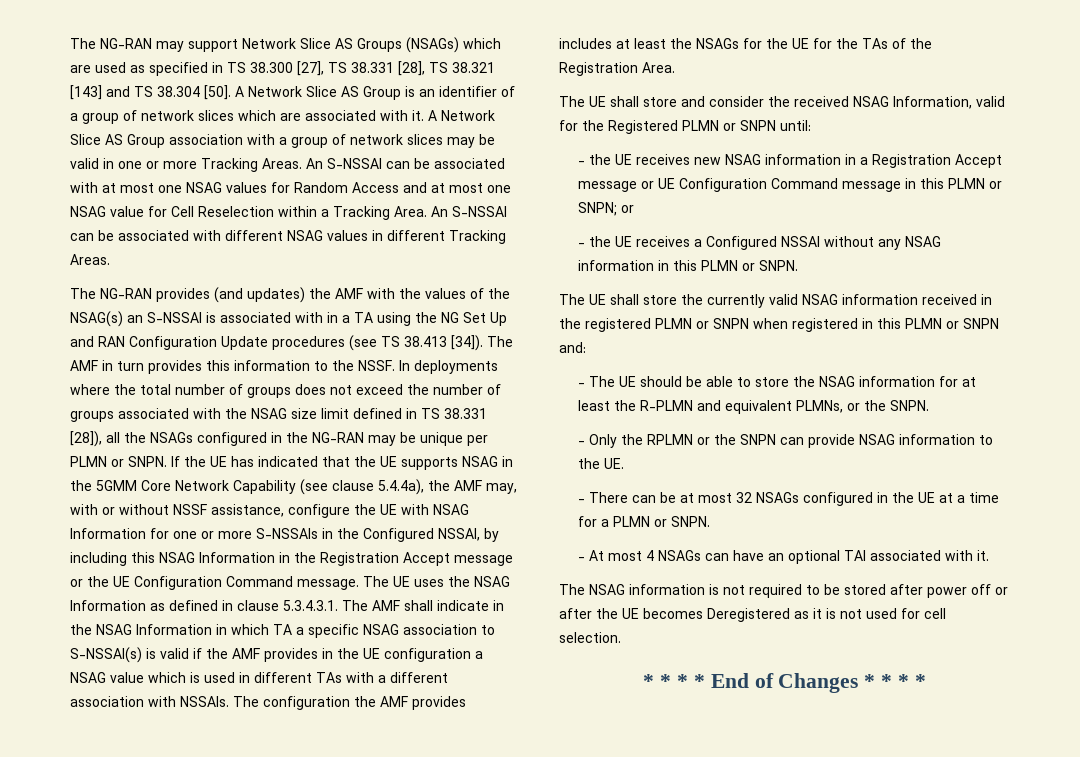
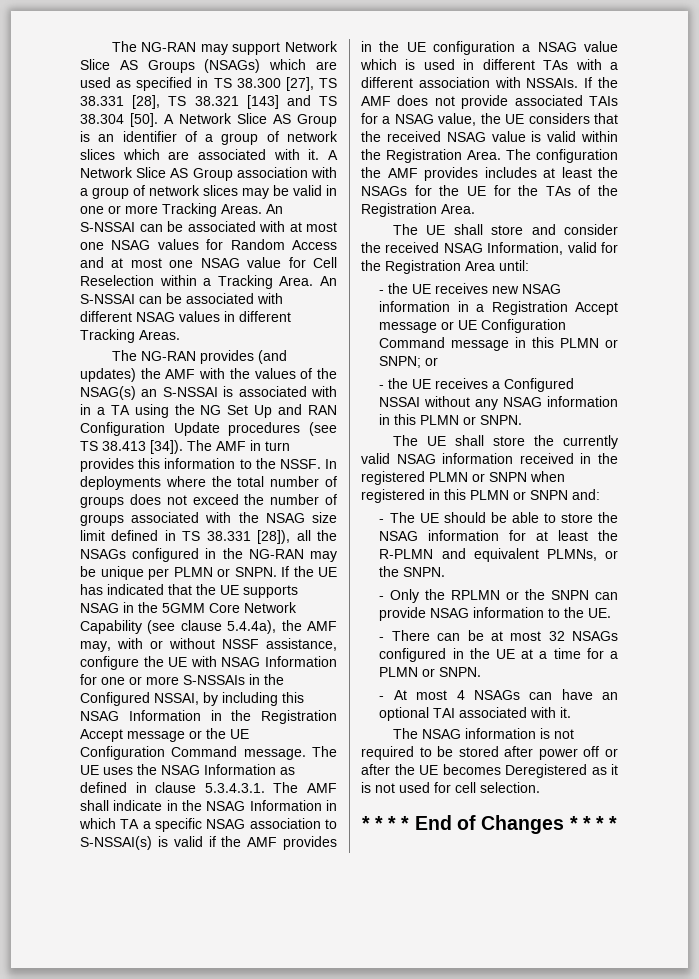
+ If the AMF does not provide associated TAIs for a NSAG value, the UE considers that the received NSAG value is valid within the Registration Area.
- The UE shall store and consider the received NSAG Information, valid for the Registered PLMN or SNPN until:
+ The UE shall store and consider the received NSAG Information, valid for the Registration Area until:

